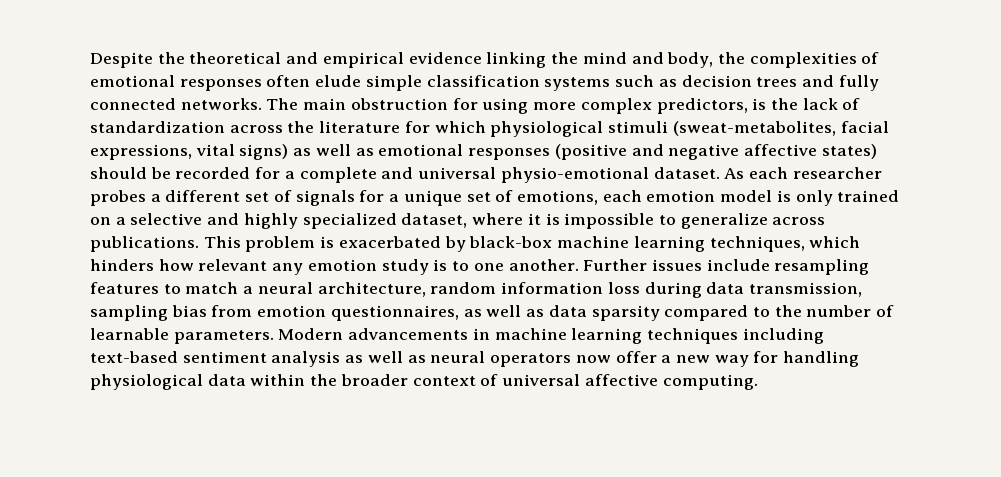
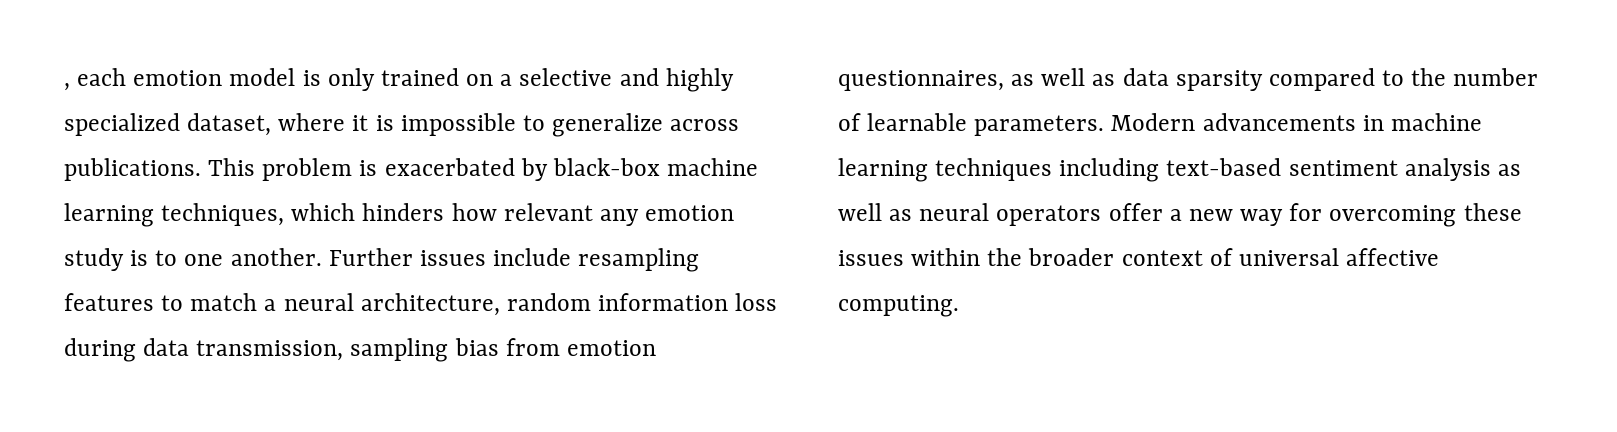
- Despite the theoretical and empirical evidence linking the mind and body, the complexities of emotional responses often elude simple classification systems such as decision trees and fully connected networks. The main obstruction for using more complex predictors, is the lack of standardization across the literature for which physiological stimuli (sweat-metabolites, facial expressions, vital signs) as well as emotional responses (positive and negative affective states) should be recorded for a complete and universal physio-emotional dataset. As each researcher probes a different set of signals for a unique set of emotions, each emotion model is only trained on a selective and highly specialized dataset, where it is impossible to generalize across publications.
+ , each emotion model is only trained on a selective and highly specialized dataset, where it is impossible to generalize across publications.
- Modern advancements in machine learning techniques including text-based sentiment analysis as well as neural operators now offer a new way for handling physiological data within the broader context of universal affective computing.
+ Modern advancements in machine learning techniques including text-based sentiment analysis as well as neural operators offer a new way for overcoming these issues within the broader context of universal affective computing.

